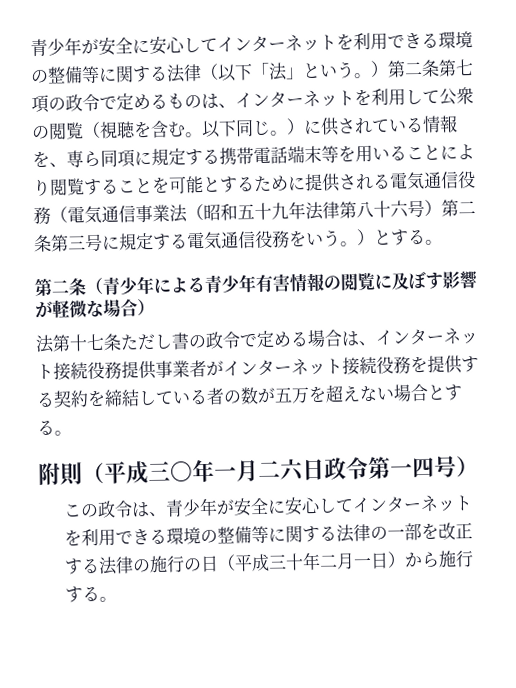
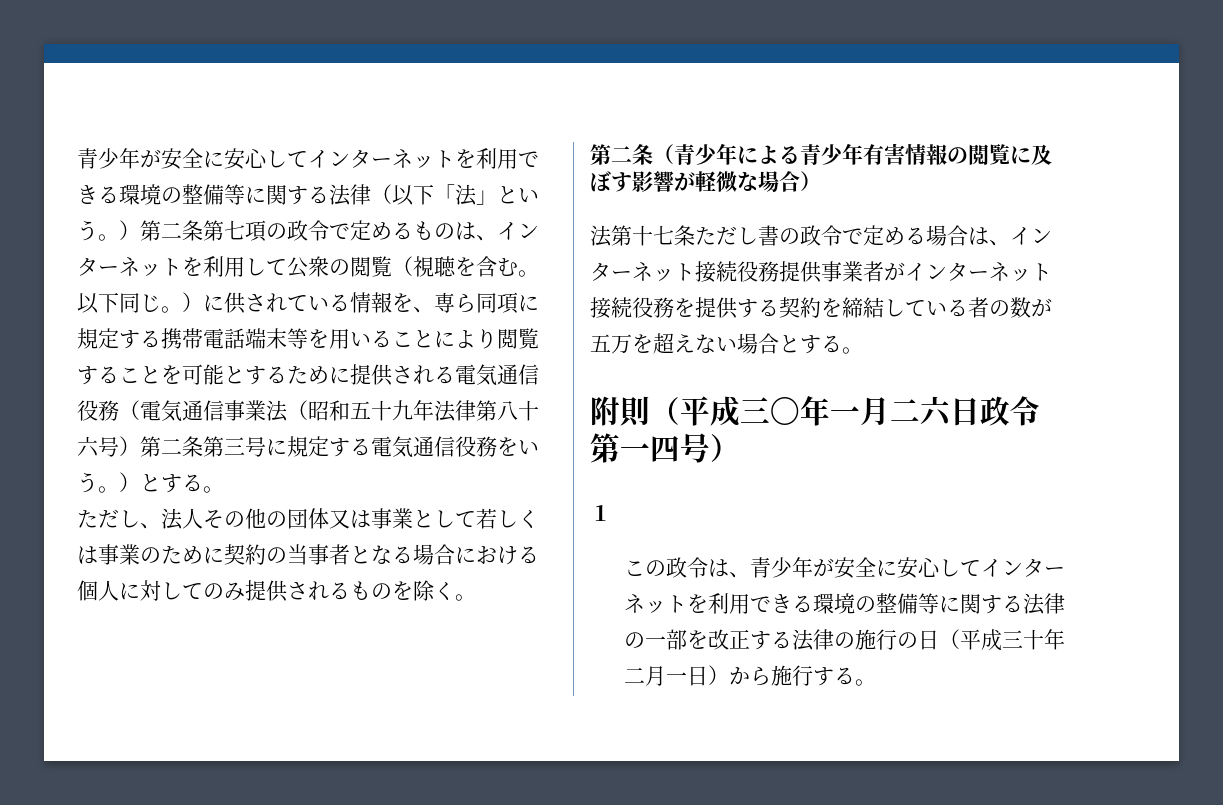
+ ただし、法人その他の団体又は事業として若しくは事業のために契約の当事者となる場合における個人に対してのみ提供されるものを除く。
+ １

